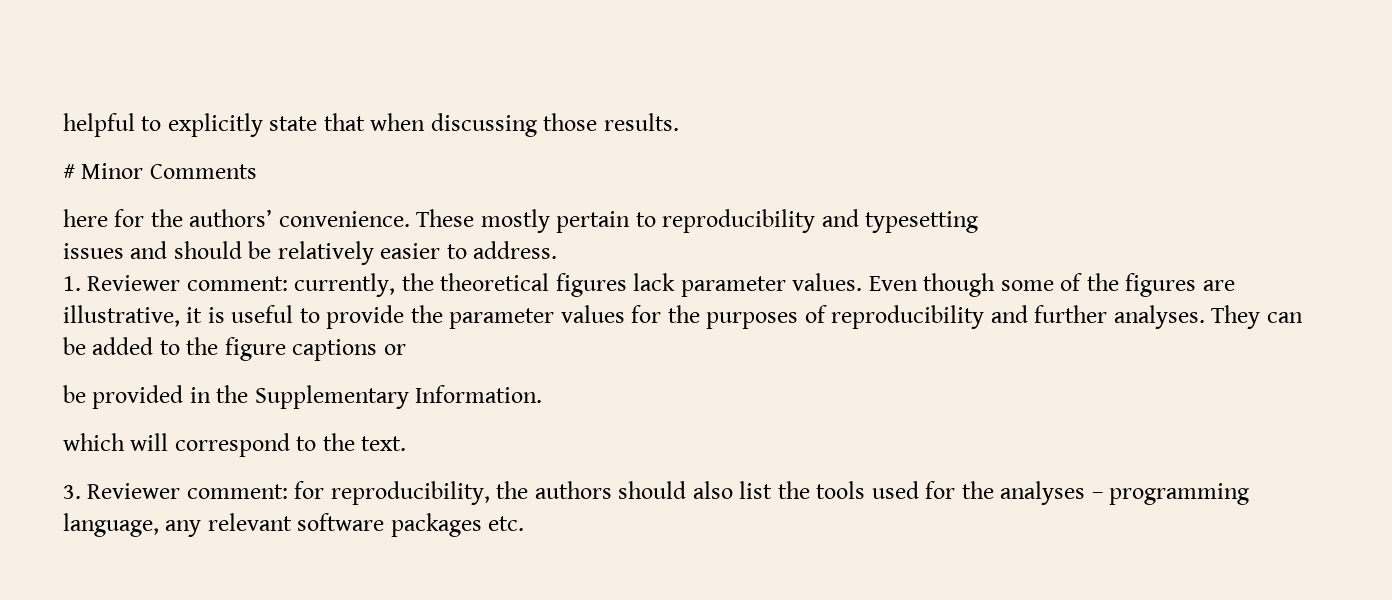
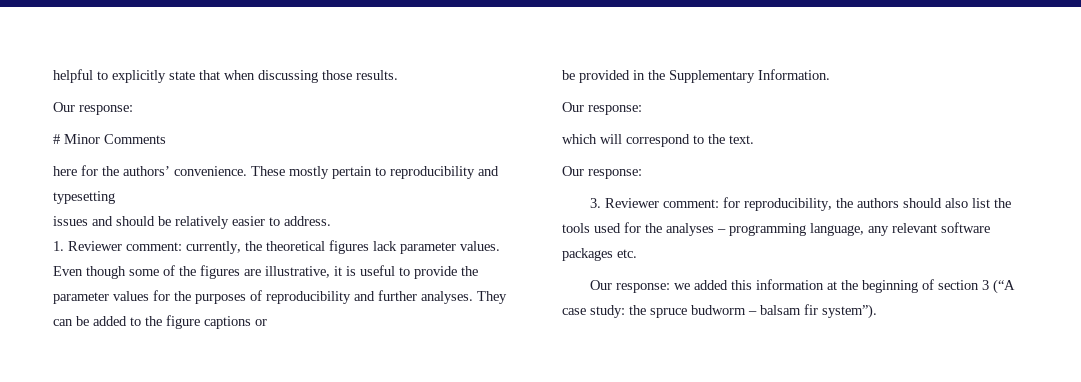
  helpful to explicitly state that when discussing those results.
+ Our response:
  be provided in the Supplementary Information.
+ Our response:
  which will correspond to the text.
+ Our response:
+ Our response: we added this information at the beginning of section 3 (“A case study: the spruce budworm – balsam fir system”).

